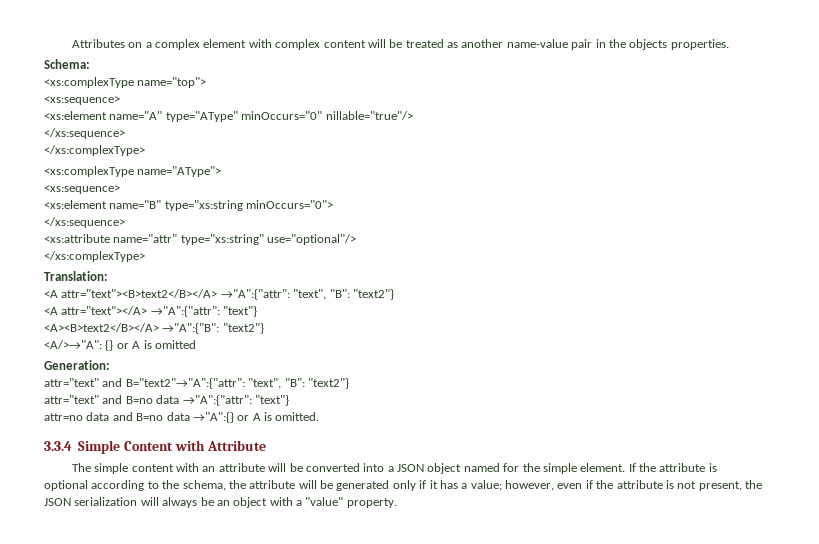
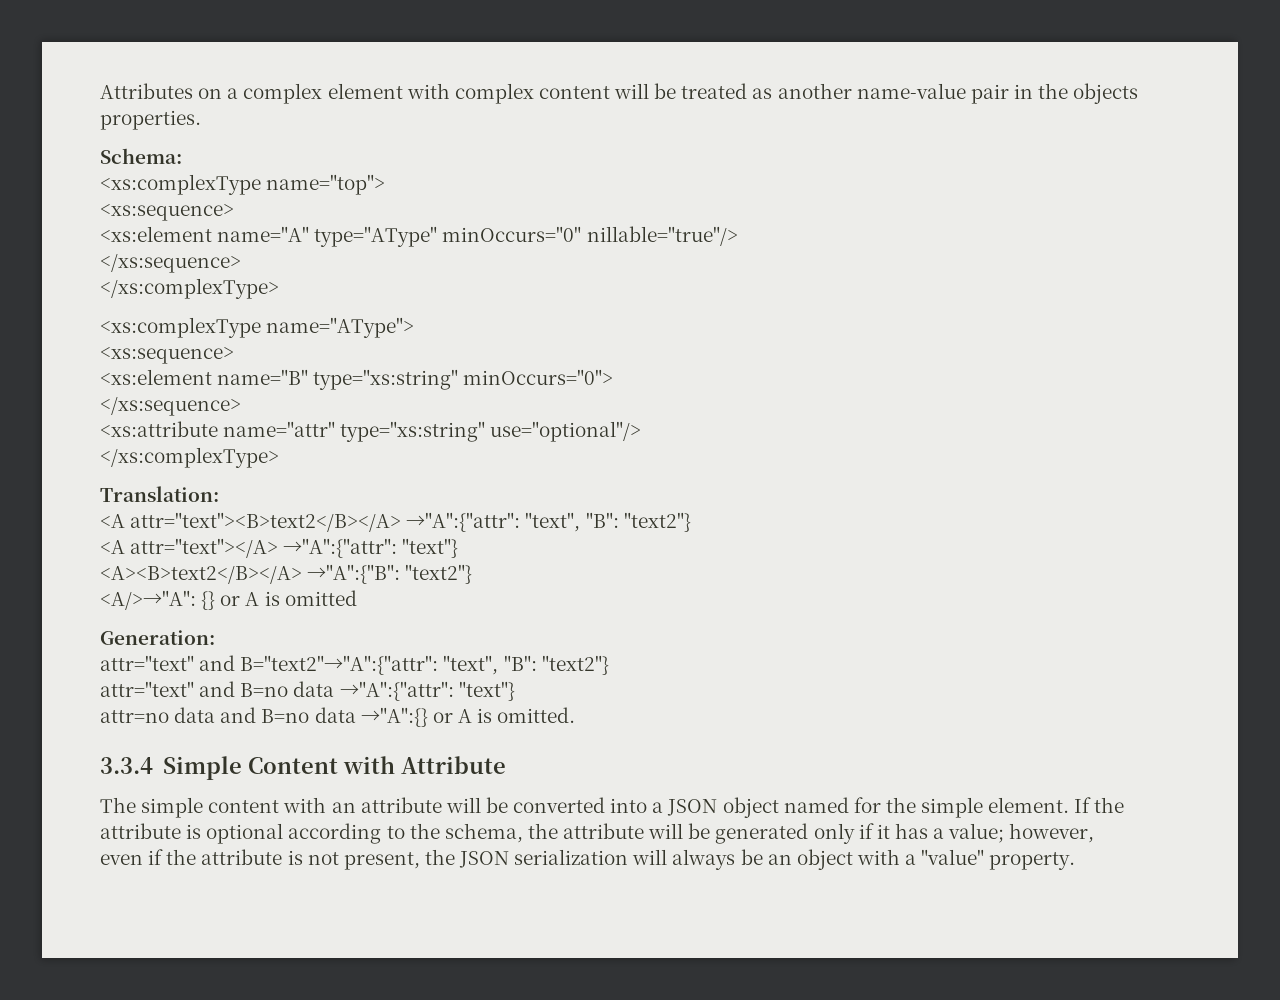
- <xs:element name="B" type="xs:string minOccurs="0">
+ <xs:element name="B" type="xs:string" minOccurs="0">

